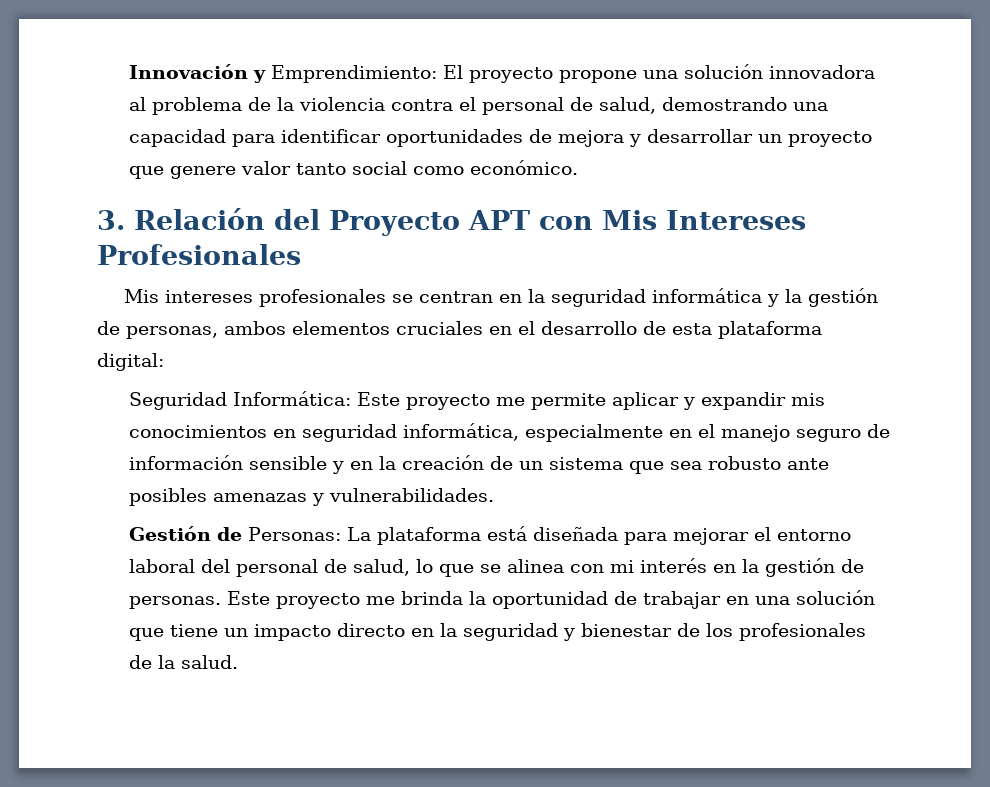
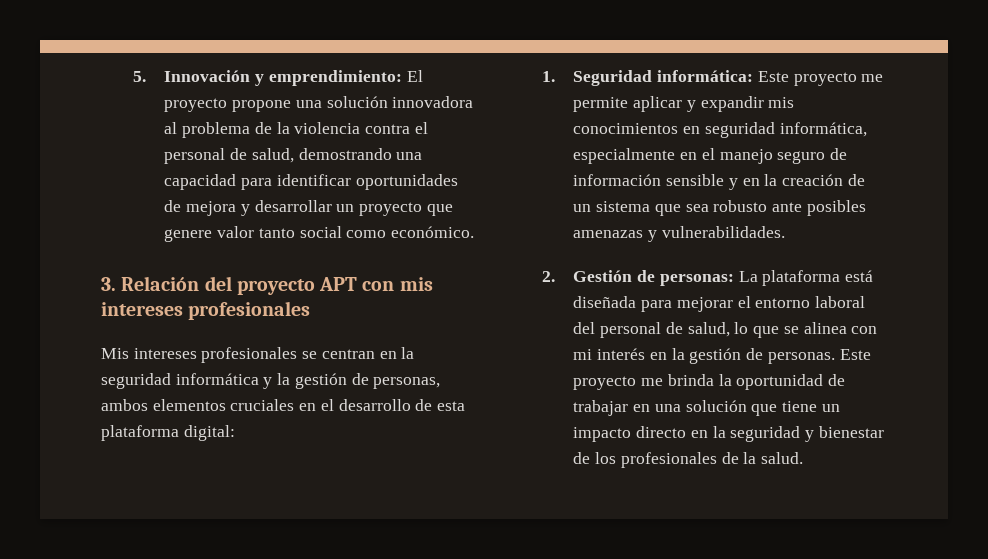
- Innovación y Emprendimiento: El proyecto propone una solución innovadora al problema de la violencia contra el personal de salud, demostrando una capacidad para identificar oportunidades de mejora y desarrollar un proyecto que genere valor tanto social como económico.
+ 5. Innovación y emprendimiento: El proyecto propone una solución innovadora al problema de la violencia contra el personal de salud, demostrando una capacidad para identificar oportunidades de mejora y desarrollar un proyecto que genere valor tanto social como económico.
- 3. Relación del Proyecto APT con Mis Intereses Profesionales
+ 3. Relación del proyecto APT con mis intereses profesionales
- Seguridad Informática: Este proyecto me permite aplicar y expandir mis conocimientos en seguridad informática, especialmente en el manejo seguro de información sensible y en la creación de un sistema que sea robusto ante posibles amenazas y vulnerabilidades.
+ 1. Seguridad informática: Este proyecto me permite aplicar y expandir mis conocimientos en seguridad informática, especialmente en el manejo seguro de información sensible y en la creación de un sistema que sea robusto ante posibles amenazas y vulnerabilidades.
- Gestión de Personas: La plataforma está diseñada para mejorar el entorno laboral del personal de salud, lo que se alinea con mi interés en la gestión de personas.
+ 2. Gestión de personas: La plataforma está diseñada para mejorar el entorno laboral del personal de salud, lo que se alinea con mi interés en la gestión de personas.

